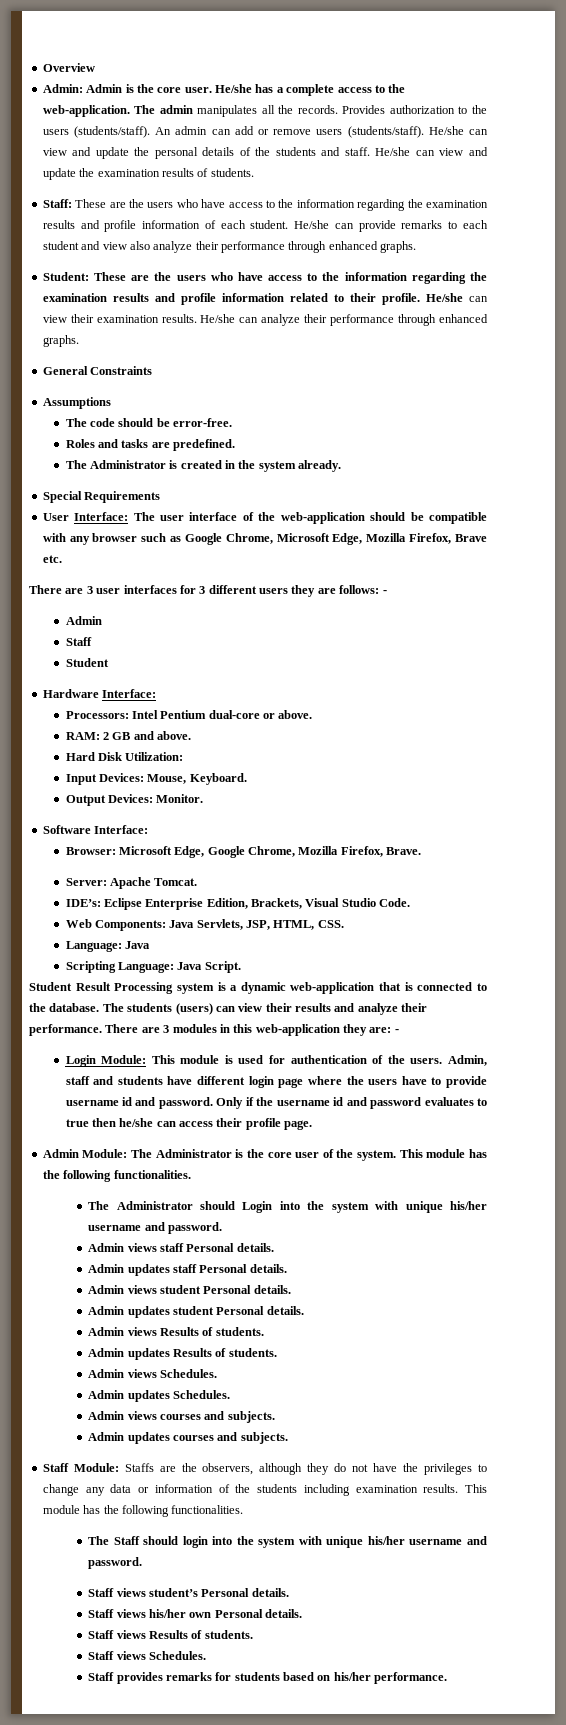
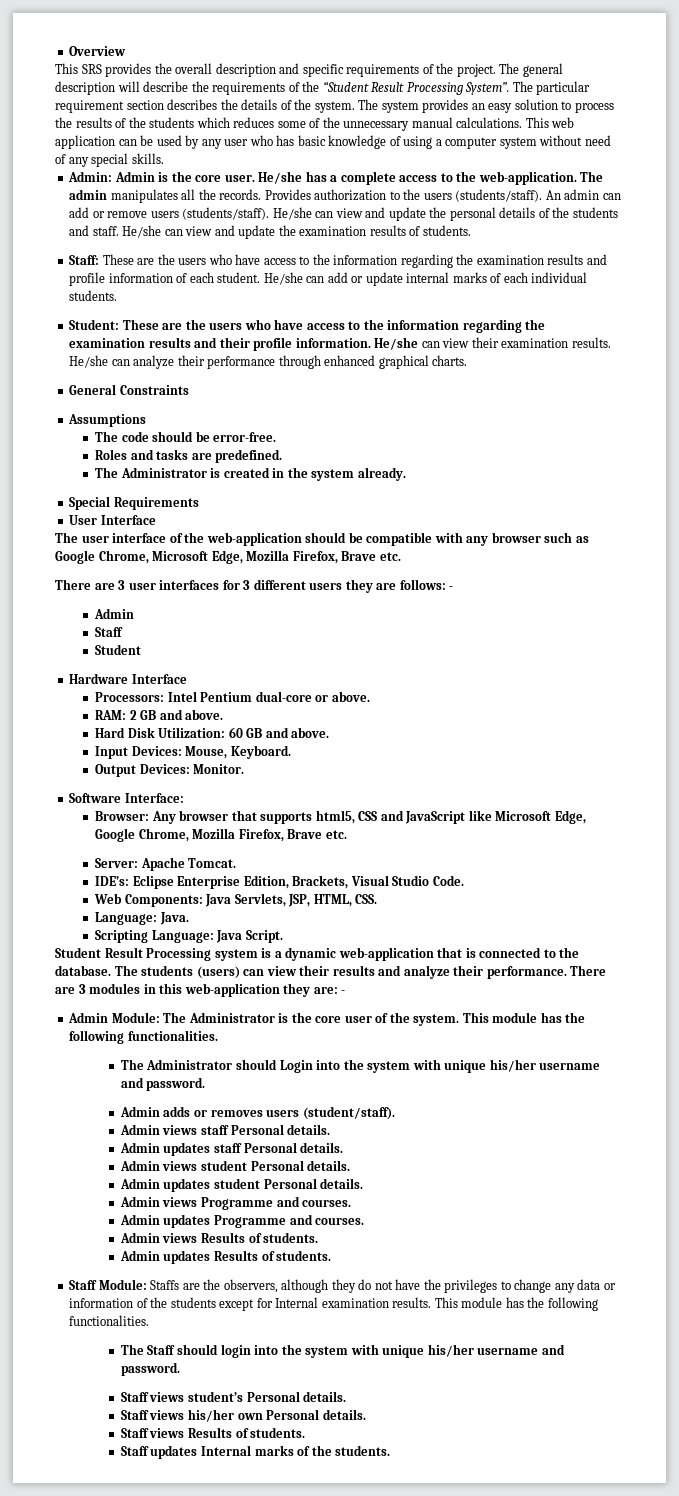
+ This SRS provides the overall description and specific requirements of the project. The general description will describe the requirements of the “Student Result Processing System”. The particular requirement section describes the details of the system. The system provides an easy solution to process the results of the students which reduces some of the unnecessary manual calculations. This web application can be used by any user who has basic knowledge of using a computer system without need of any special skills.
- He/she can provide remarks to each student and view also analyze their performance through enhanced graphs.
+ He/she can add or update internal marks of each individual students.
- Student: These are the users who have access to the information regarding the examination results and profile information related to their profile.
+ Student: These are the users who have access to the information regarding the examination results and their profile information.
- He/she can analyze their performance through enhanced graphs.
+ He/she can analyze their performance through enhanced graphical charts.
- User Interface: The user interface of the web-application should be compatible with any browser such as Google Chrome, Microsoft Edge, Mozilla Firefox, Brave etc.
+ User Interface
+ The user interface of the web-application should be compatible with any browser such as Google Chrome, Microsoft Edge, Mozilla Firefox, Brave etc.
- Hardware Interface:
+ Hardware Interface
- Hard Disk Utilization:
+ Hard Disk Utilization: 60 GB and above.
- Browser: Microsoft Edge, Google Chrome, Mozilla Firefox, Brave.
+ Browser: Any browser that supports html5, CSS and JavaScript like Microsoft Edge, Google Chrome, Mozilla Firefox, Brave etc.
  Web Components: Java Servlets, JSP, HTML, CSS.
- Language: Java
+ Language: Java.
- Login Module: This module is used for authentication of the users. Admin, staff and students have different login page where the users have to provide username id and password. Only if the username id and password evaluates to true then he/she can access their profile page.
+ Admin adds or removes users (student/staff).
+ Admin views Programme and courses.
+ Admin updates Programme and courses.
- Admin views Schedules.
- Admin updates Schedules.
- Admin views courses and subjects.
- Admin updates courses and subjects.
- Staff Module: Staffs are the observers, although they do not have the privileges to change any data or information of the students including examination results.
+ Staff Module: Staffs are the observers, although they do not have the privileges to change any data or information of the students except for Internal examination results.
- Staff views Schedules.
- Staff provides remarks for students based on his/her performance.
+ Staff updates Internal marks of the students.

